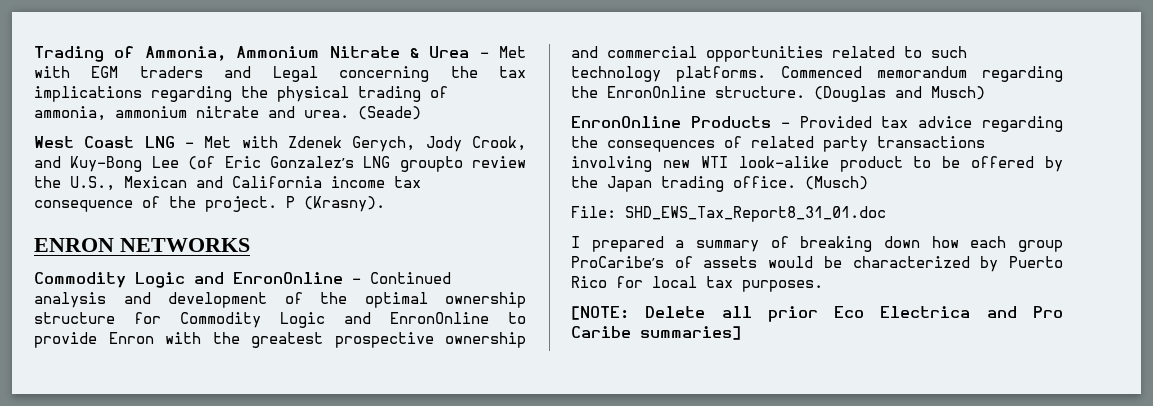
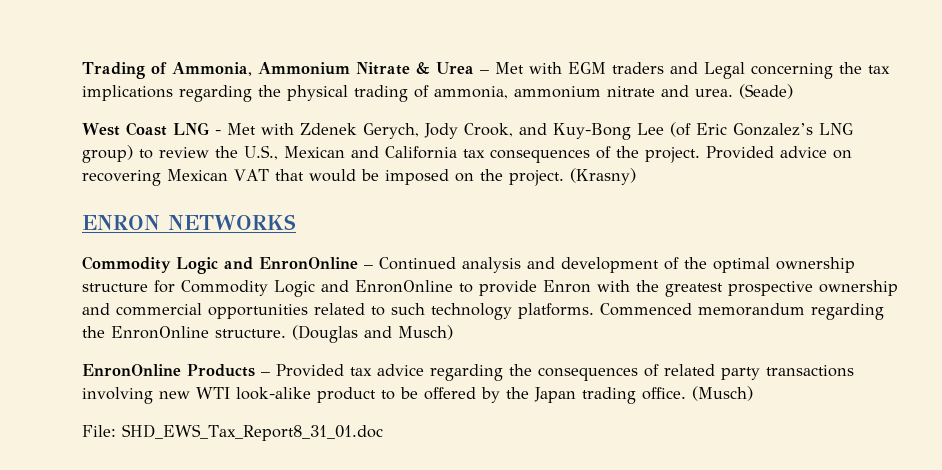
- West Coast LNG - Met with Zdenek Gerych, Jody Crook, and Kuy-Bong Lee (of Eric Gonzalez’s LNG groupto review the U.S., Mexican and California income tax consequence of the project. P (Krasny).
+ West Coast LNG - Met with Zdenek Gerych, Jody Crook, and Kuy-Bong Lee (of Eric Gonzalez’s LNG group) to review the U.S., Mexican and California tax consequences of the project. Provided advice on recovering Mexican VAT that would be imposed on the project. (Krasny)
- I prepared a summary of breaking down how each group ProCaribe’s of assets would be characterized by Puerto Rico for local tax purposes.
- [NOTE: Delete all prior Eco Electrica and Pro Caribe summaries]

